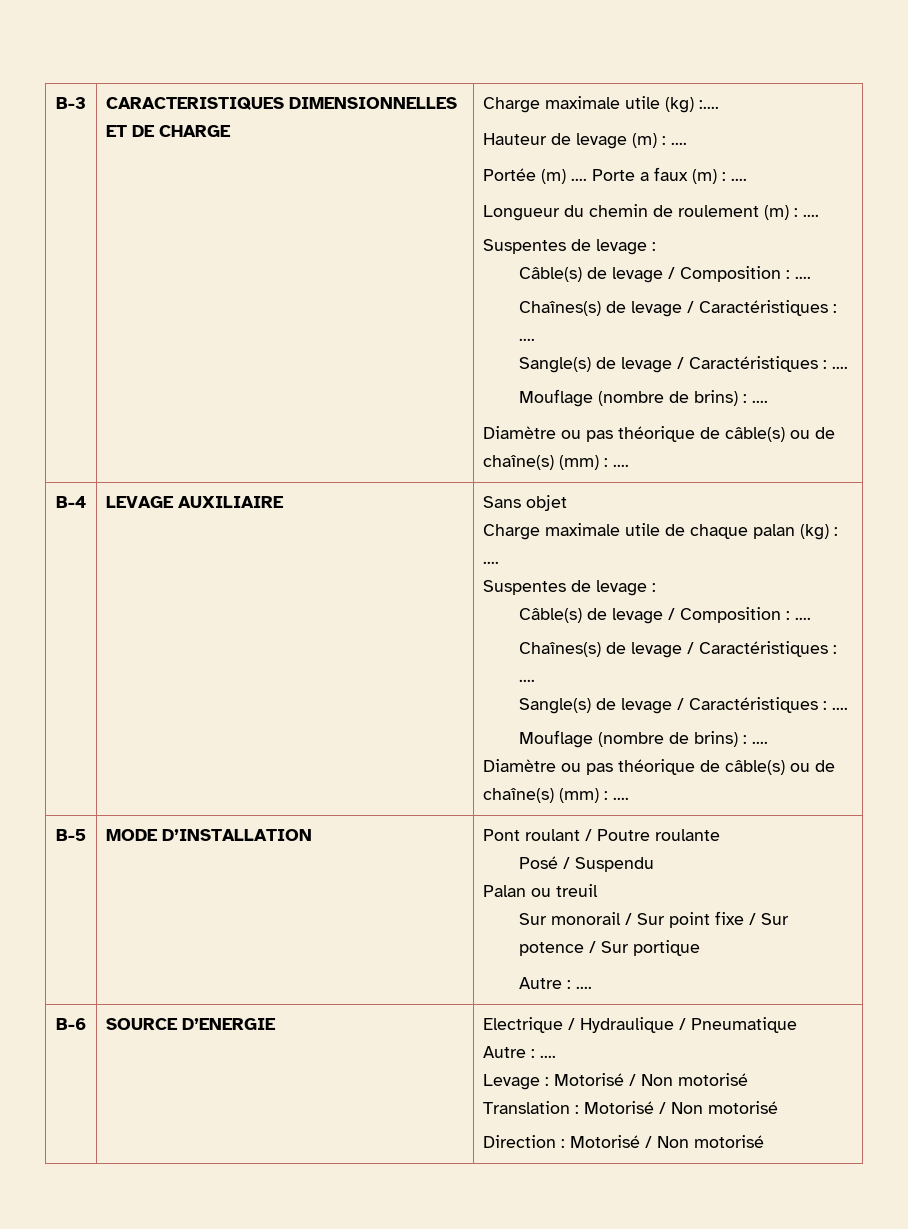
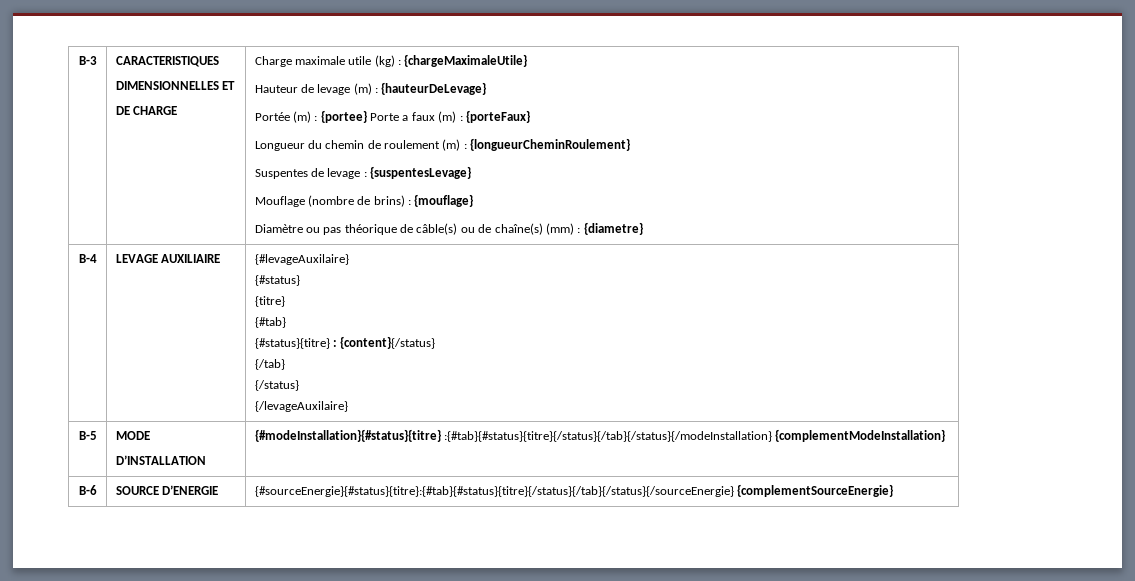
- CARACTERISTIQUES DIMENSIONNELLES ET DE CHARGE
+ CARACTERISTIQUES
+ DIMENSIONNELLES ET
+ DE CHARGE
- Charge maximale utile (kg) :....
+ Charge maximale utile (kg) : {chargeMaximaleUtile}
- Hauteur de levage (m) : ....
+ Hauteur de levage (m) : {hauteurDeLevage}
- Portée (m) .... Porte a faux (m) : ....
+ Portée (m) : {portee} Porte a faux (m) : {porteFaux}
- Longueur du chemin de roulement (m) : ....
- Suspentes de levage :
- Câble(s) de levage / Composition : ....
- Chaînes(s) de levage / Caractéristiques : ....
- Sangle(s) de levage / Caractéristiques : ....
- Mouflage (nombre de brins) : ....
- Diamètre ou pas théorique de câble(s) ou de chaîne(s) (mm) : ....
+ Longueur du chemin de roulement (m) : {longueurCheminRoulement}
+ Suspentes de levage : {suspentesLevage}
+ Mouflage (nombre de brins) : {mouflage}
+ Diamètre ou pas théorique de câble(s) ou de chaîne(s) (mm) : {diametre}
- Sans objet
- Charge maximale utile de chaque palan (kg) : ....
- Suspentes de levage :
- Câble(s) de levage / Composition : ....
- Chaînes(s) de levage / Caractéristiques : ....
- Sangle(s) de levage / Caractéristiques : ....
- Mouflage (nombre de brins) : ....
- Diamètre ou pas théorique de câble(s) ou de chaîne(s) (mm) : ....
+ {#levageAuxilaire}
+ {#status}
+ {titre}
+ {#tab}
+ {#status}{titre} : {content}{/status}
+ {/tab}
+ {/status}
+ {/levageAuxilaire}
- B-5 | MODE D’INSTALLATION | Pont roulant / Poutre roulante
- Posé / Suspendu
- Palan ou treuil
- Sur monorail / Sur point fixe / Sur potence / Sur portique
- Autre : ....
- B-6 | SOURCE D’ENERGIE | Electrique / Hydraulique / Pneumatique
- Autre : ....
- Levage : Motorisé / Non motorisé
- Translation : Motorisé / Non motorisé
- Direction : Motorisé / Non motorisé
+ B-5 | MODE
+ D’INSTALLATION | {#modeInstallation}{#status}{titre} :{#tab}{#status}{titre}{/status}{/tab}{/status}{/modeInstallation} {complementModeInstallation}
+ B-6 | SOURCE D’ENERGIE | {#sourceEnergie}{#status}{titre}:{#tab}{#status}{titre}{/status}{/tab}{/status}{/sourceEnergie} {complementSourceEnergie}

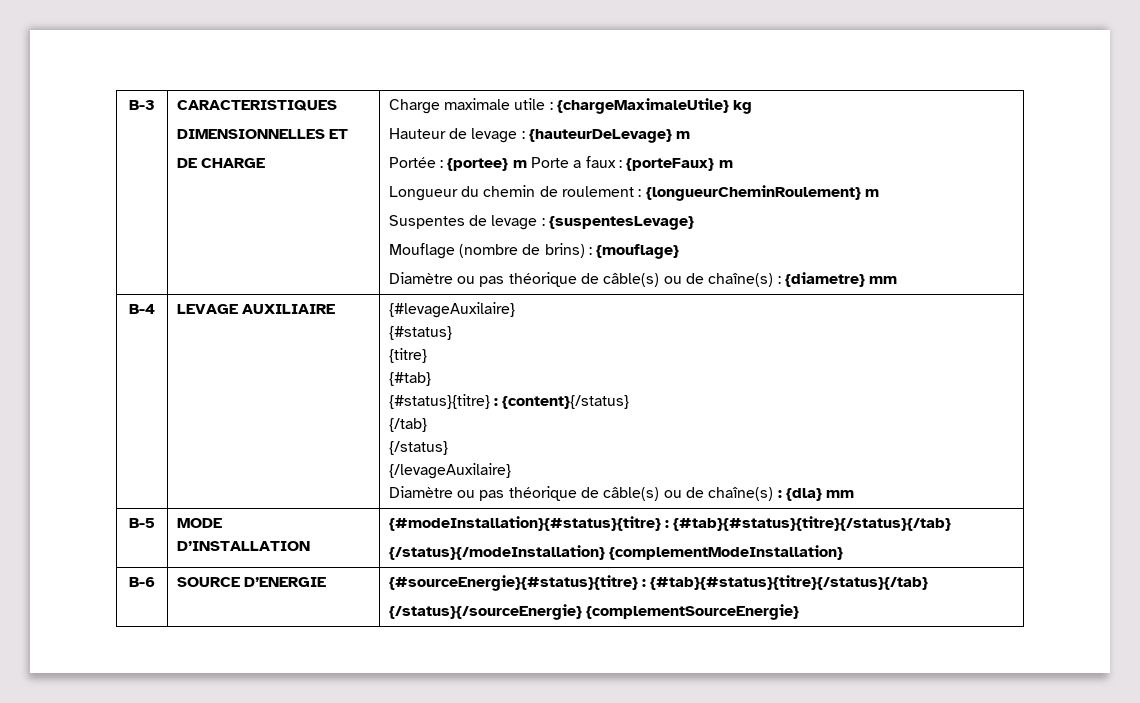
- Charge maximale utile (kg) : {chargeMaximaleUtile}
+ Charge maximale utile : {chargeMaximaleUtile} kg
- Hauteur de levage (m) : {hauteurDeLevage}
+ Hauteur de levage : {hauteurDeLevage} m
- Portée (m) : {portee} Porte a faux (m) : {porteFaux}
+ Portée : {portee} m Porte a faux : {porteFaux} m
- Longueur du chemin de roulement (m) : {longueurCheminRoulement}
+ Longueur du chemin de roulement : {longueurCheminRoulement} m
- Diamètre ou pas théorique de câble(s) ou de chaîne(s) (mm) : {diametre}
+ Diamètre ou pas théorique de câble(s) ou de chaîne(s) : {diametre} mm
  B-4 | LEVAGE AUXILIAIRE | {#levageAuxilaire}
  {#status}
  {titre}
  {#tab}
  {#status}{titre} : {content}{/status}
  {/tab}
  {/status}
  {/levageAuxilaire}
+ Diamètre ou pas théorique de câble(s) ou de chaîne(s) : {dla} mm
  B-5 | MODE
- D’INSTALLATION | {#modeInstallation}{#status}{titre} :{#tab}{#status}{titre}{/status}{/tab}{/status}{/modeInstallation} {complementModeInstallation}
+ D’INSTALLATION | {#modeInstallation}{#status}{titre} : {#tab}{#status}{titre}{/status}{/tab}
+ {/status}{/modeInstallation} {complementModeInstallation}
- B-6 | SOURCE D’ENERGIE | {#sourceEnergie}{#status}{titre}:{#tab}{#status}{titre}{/status}{/tab}{/status}{/sourceEnergie} {complementSourceEnergie}
+ B-6 | SOURCE D’ENERGIE | {#sourceEnergie}{#status}{titre} : {#tab}{#status}{titre}{/status}{/tab}
+ {/status}{/sourceEnergie} {complementSourceEnergie}

